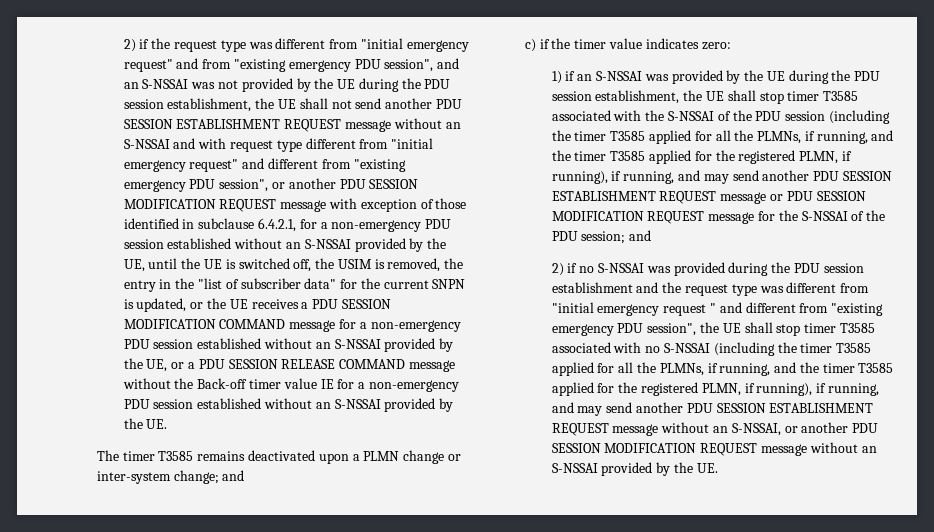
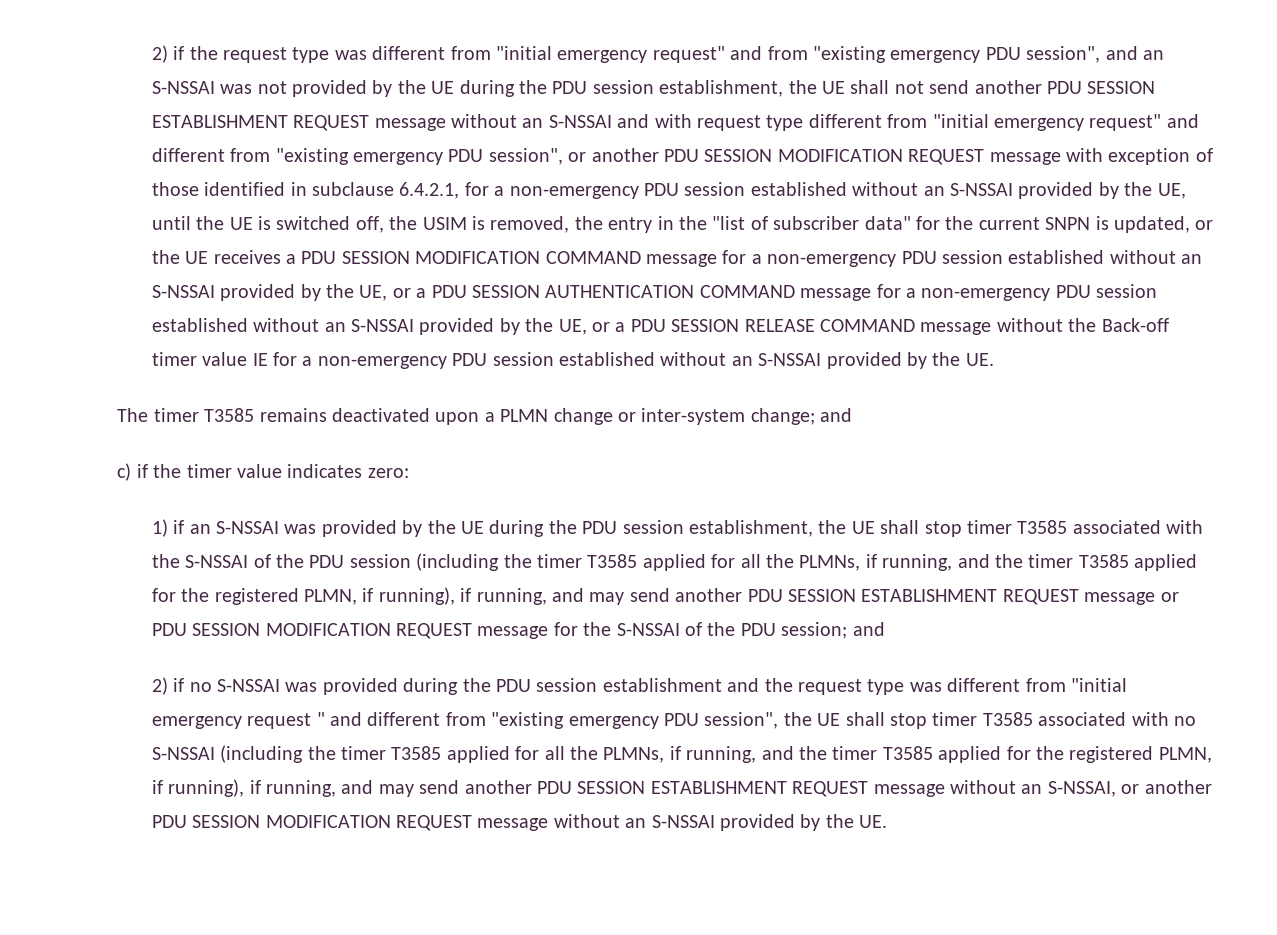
- 2) if the request type was different from "initial emergency request" and from "existing emergency PDU session", and an S-NSSAI was not provided by the UE during the PDU session establishment, the UE shall not send another PDU SESSION ESTABLISHMENT REQUEST message without an S-NSSAI and with request type different from "initial emergency request" and different from "existing emergency PDU session", or another PDU SESSION MODIFICATION REQUEST message with exception of those identified in subclause 6.4.2.1, for a non-emergency PDU session established without an S-NSSAI provided by the UE, until the UE is switched off, the USIM is removed, the entry in the "list of subscriber data" for the current SNPN is updated, or the UE receives a PDU SESSION MODIFICATION COMMAND message for a non-emergency PDU session established without an S-NSSAI provided by the UE, or a PDU SESSION RELEASE COMMAND message without the Back-off timer value IE for a non-emergency PDU session established without an S-NSSAI provided by the UE.
+ 2) if the request type was different from "initial emergency request" and from "existing emergency PDU session", and an S-NSSAI was not provided by the UE during the PDU session establishment, the UE shall not send another PDU SESSION ESTABLISHMENT REQUEST message without an S-NSSAI and with request type different from "initial emergency request" and different from "existing emergency PDU session", or another PDU SESSION MODIFICATION REQUEST message with exception of those identified in subclause 6.4.2.1, for a non-emergency PDU session established without an S-NSSAI provided by the UE, until the UE is switched off, the USIM is removed, the entry in the "list of subscriber data" for the current SNPN is updated, or the UE receives a PDU SESSION MODIFICATION COMMAND message for a non-emergency PDU session established without an S-NSSAI provided by the UE, or a PDU SESSION AUTHENTICATION COMMAND message for a non-emergency PDU session established without an S-NSSAI provided by the UE, or a PDU SESSION RELEASE COMMAND message without the Back-off timer value IE for a non-emergency PDU session established without an S-NSSAI provided by the UE.

